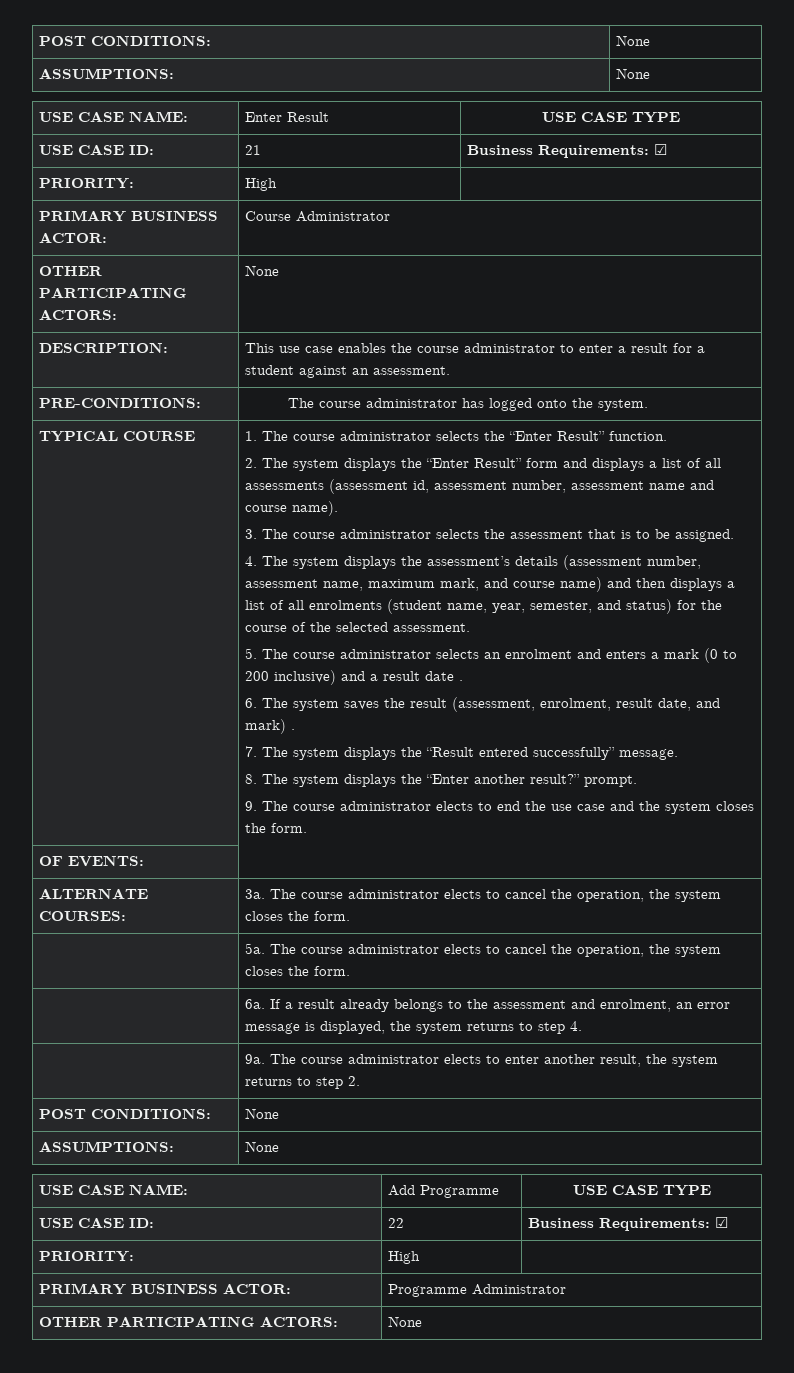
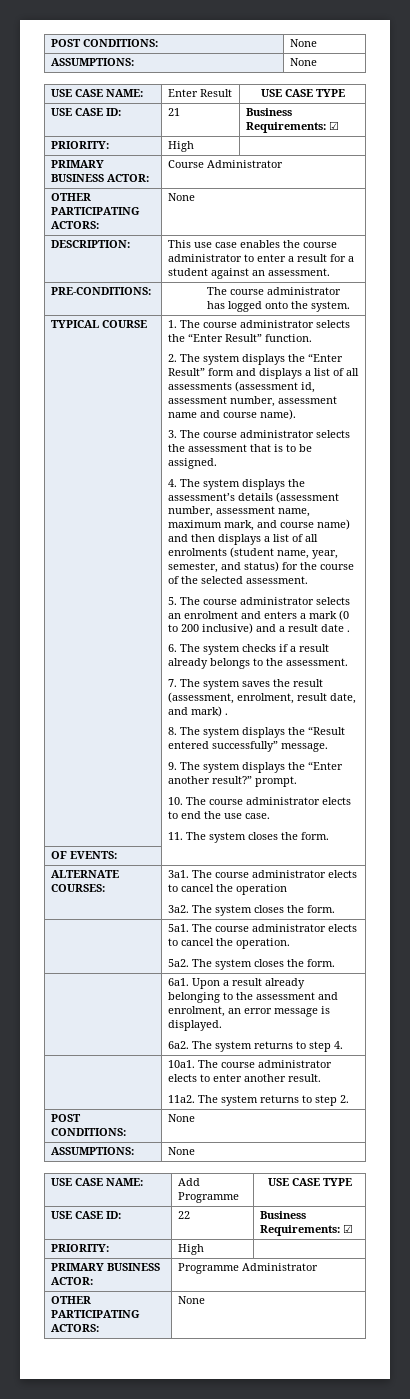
- 6. The system saves the result (assessment, enrolment, result date, and mark) .
+ 6. The system checks if a result already belongs to the assessment.
+ 7. The system saves the result (assessment, enrolment, result date, and mark) .
- 7. The system displays the “Result entered successfully” message.
+ 8. The system displays the “Result entered successfully” message.
- 8. The system displays the “Enter another result?” prompt.
+ 9. The system displays the “Enter another result?” prompt.
- 9. The course administrator elects to end the use case and the system closes the form.
+ 10. The course administrator elects to end the use case.
+ 11. The system closes the form.
- ALTERNATE COURSES: | 3a. The course administrator elects to cancel the operation, the system closes the form.
- | 5a. The course administrator elects to cancel the operation, the system closes the form.
- | 6a. If a result already belongs to the assessment and enrolment, an error message is displayed, the system returns to step 4.
+ ALTERNATE COURSES: | 3a1. The course administrator elects to cancel the operation
+ 3a2. The system closes the form.
+ | 5a1. The course administrator elects to cancel the operation.
+ 5a2. The system closes the form.
+ | 6a1. Upon a result already belonging to the assessment and enrolment, an error message is displayed.
+ 6a2. The system returns to step 4.
- | 9a. The course administrator elects to enter another result, the system returns to step 2.
+ | 10a1. The course administrator elects to enter another result.
+ 11a2. The system returns to step 2.

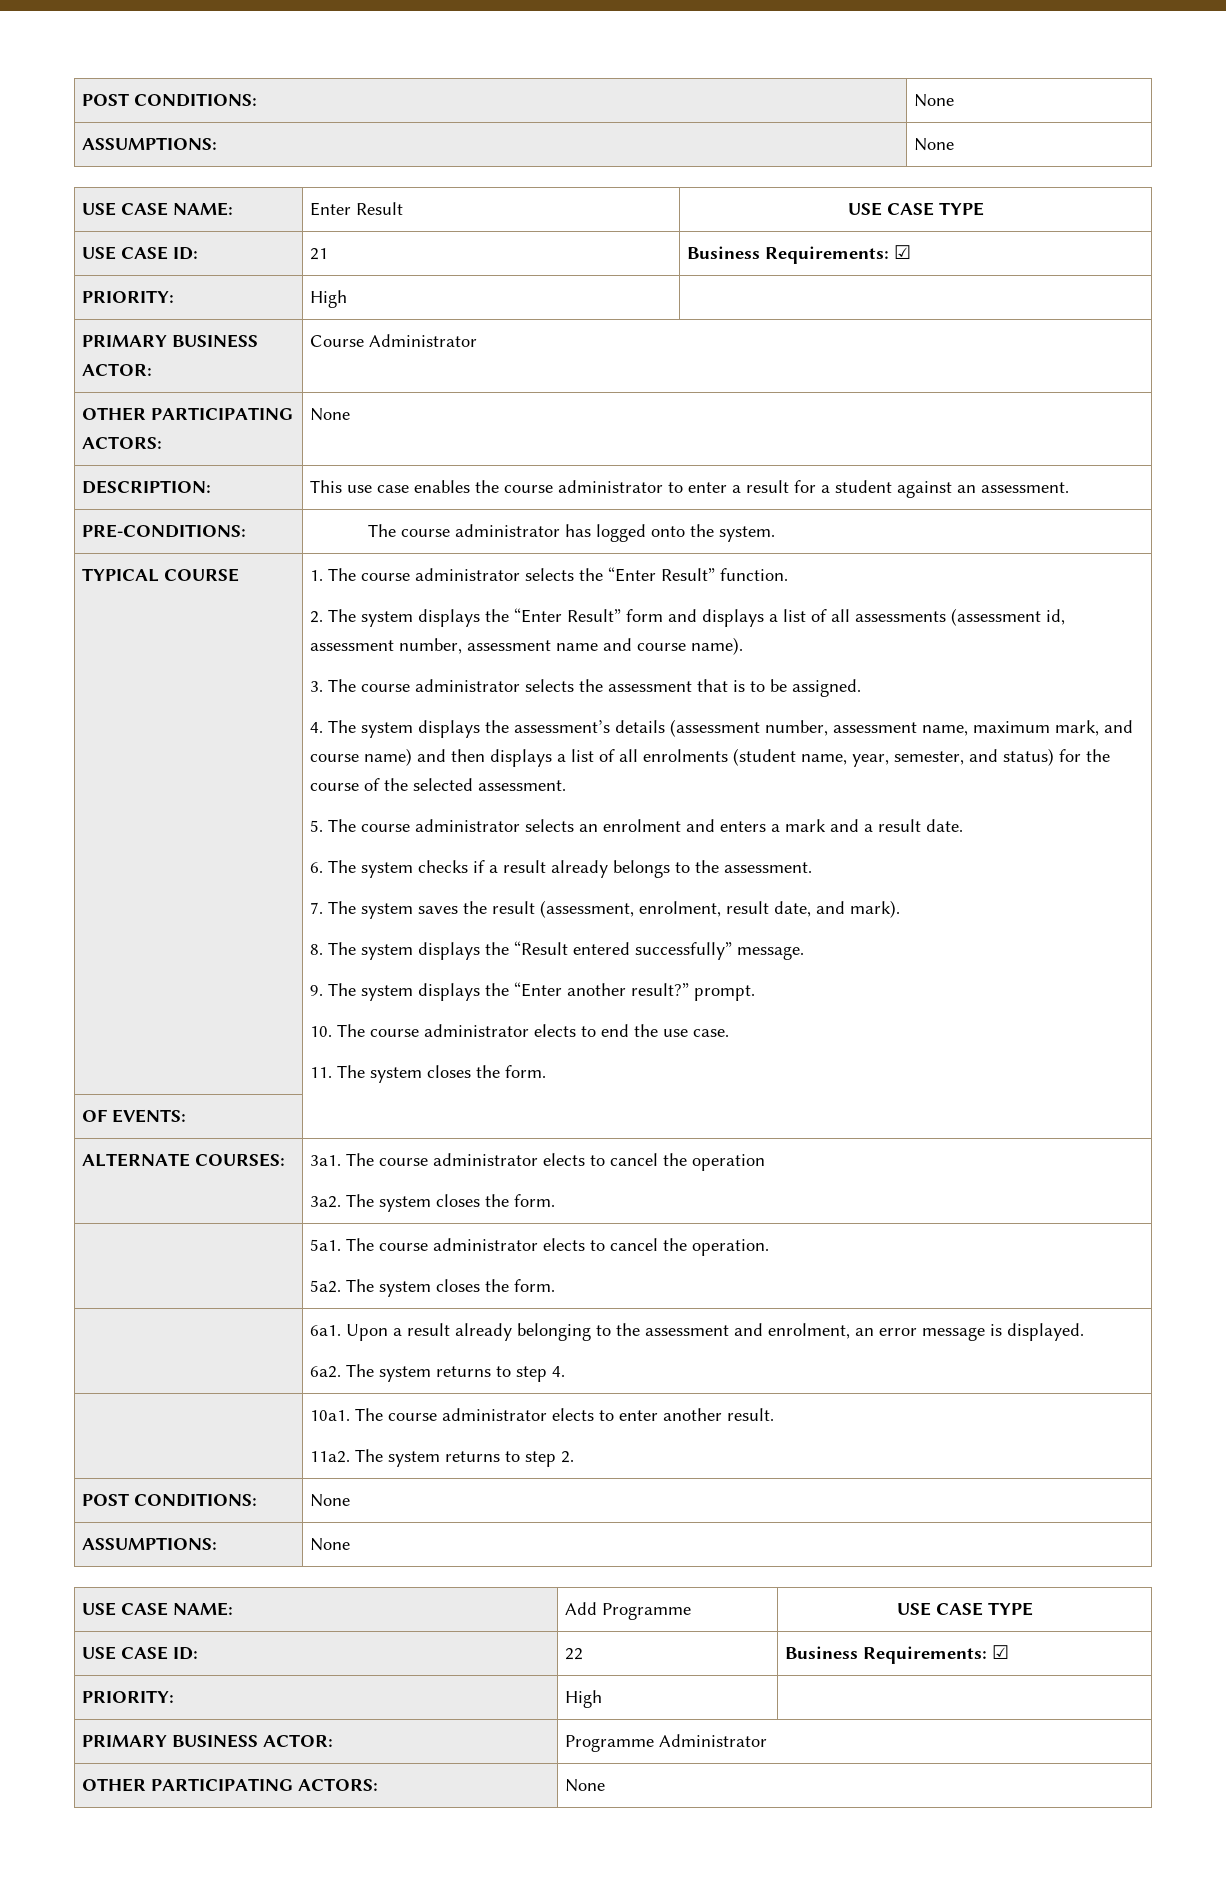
- 5. The course administrator selects an enrolment and enters a mark (0 to 200 inclusive) and a result date .
+ 5. The course administrator selects an enrolment and enters a mark and a result date.
- 7. The system saves the result (assessment, enrolment, result date, and mark) .
+ 7. The system saves the result (assessment, enrolment, result date, and mark).

